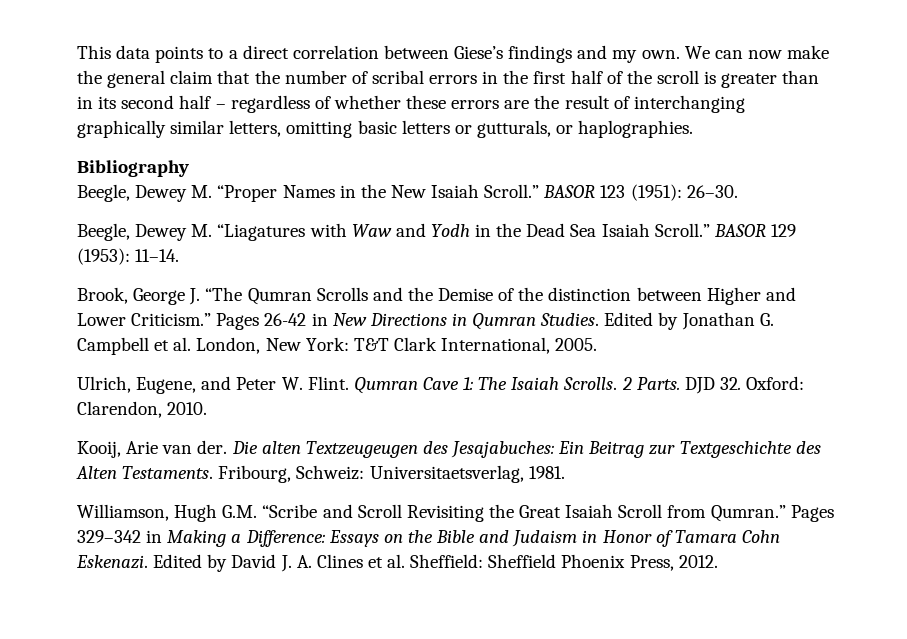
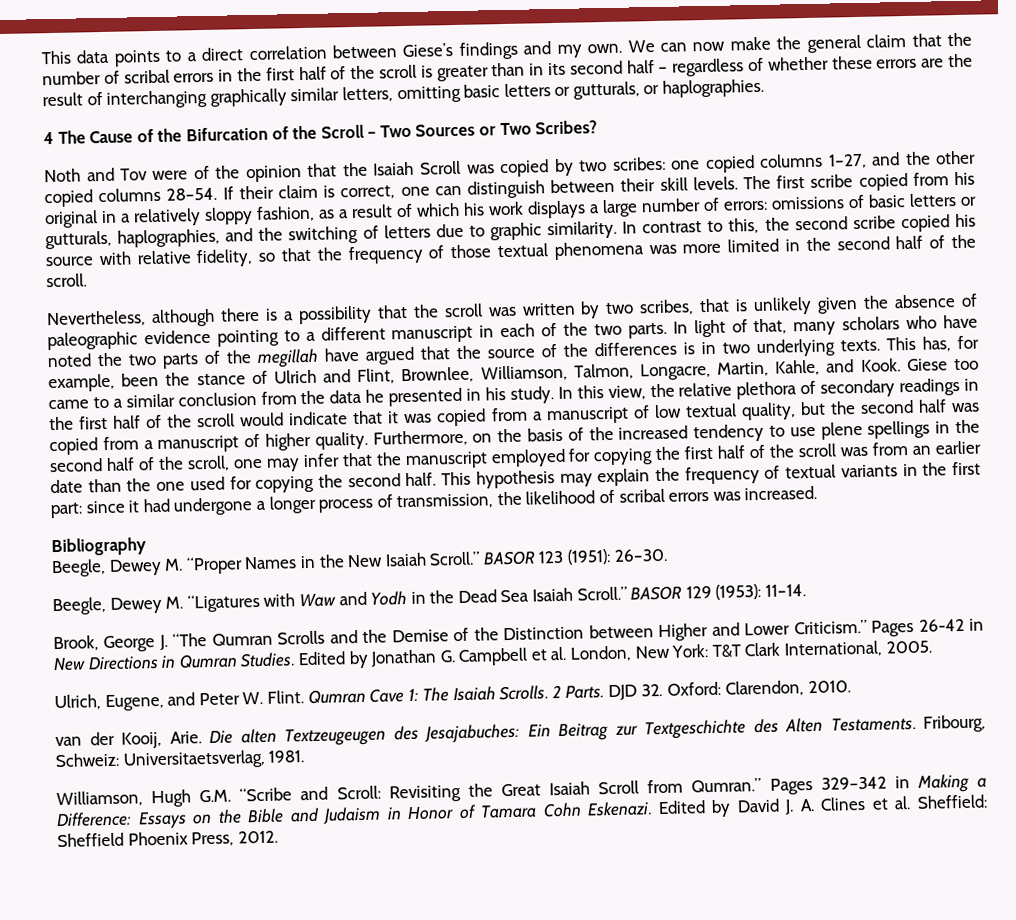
+ 4 The Cause of the Bifurcation of the Scroll – Two Sources or Two Scribes?
+ Noth and Tov were of the opinion that the Isaiah Scroll was copied by two scribes: one copied columns 1–27, and the other copied columns 28–54. If their claim is correct, one can distinguish between their skill levels. The first scribe copied from his original in a relatively sloppy fashion, as a result of which his work displays a large number of errors: omissions of basic letters or gutturals, haplographies, and the switching of letters due to graphic similarity. In contrast to this, the second scribe copied his source with relative fidelity, so that the frequency of those textual phenomena was more limited in the second half of the scroll.
+ Nevertheless, although there is a possibility that the scroll was written by two scribes, that is unlikely given the absence of paleographic evidence pointing to a different manuscript in each of the two parts. In light of that, many scholars who have noted the two parts of the megillah have argued that the source of the differences is in two underlying texts. This has, for example, been the stance of Ulrich and Flint, Brownlee, Williamson, Talmon, Longacre, Martin, Kahle, and Kook. Giese too came to a similar conclusion from the data he presented in his study. In this view, the relative plethora of secondary readings in the first half of the scroll would indicate that it was copied from a manuscript of low textual quality, but the second half was copied from a manuscript of higher quality. Furthermore, on the basis of the increased tendency to use plene spellings in the second half of the scroll, one may infer that the manuscript employed for copying the first half of the scroll was from an earlier date than the one used for copying the second half. This hypothesis may explain the frequency of textual variants in the first part: since it had undergone a longer process of transmission, the likelihood of scribal errors was increased.
- Beegle, Dewey M. “Liagatures with Waw and Yodh in the Dead Sea Isaiah Scroll.”
+ Beegle, Dewey M. “Ligatures with Waw and Yodh in the Dead Sea Isaiah Scroll.”
- Brook, George J. “The Qumran Scrolls and the Demise of the distinction between Higher and Lower Criticism.”
+ Brook, George J. “The Qumran Scrolls and the Demise of the Distinction between Higher and Lower Criticism.”
- Kooij, Arie van der.
+ van der Kooij, Arie.
- Williamson, Hugh G.M. “Scribe and Scroll Revisiting the Great Isaiah Scroll from Qumran.”
+ Williamson, Hugh G.M. “Scribe and Scroll: Revisiting the Great Isaiah Scroll from Qumran.”

